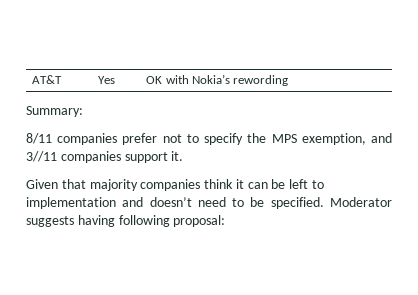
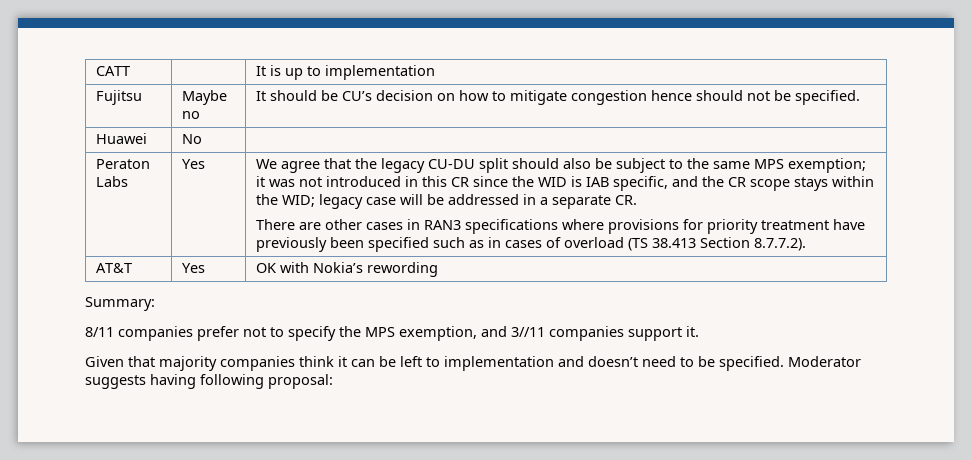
+ CATT | | It is up to implementation
+ Fujitsu | Maybe no | It should be CU’s decision on how to mitigate congestion hence should not be specified.
+ Huawei | No |
+ Peraton Labs | Yes | We agree that the legacy CU-DU split should also be subject to the same MPS exemption; it was not introduced in this CR since the WID is IAB specific, and the CR scope stays within the WID; legacy case will be addressed in a separate CR.
+ There are other cases in RAN3 specifications where provisions for priority treatment have previously been specified such as in cases of overload (TS 38.413 Section 8.7.7.2).

